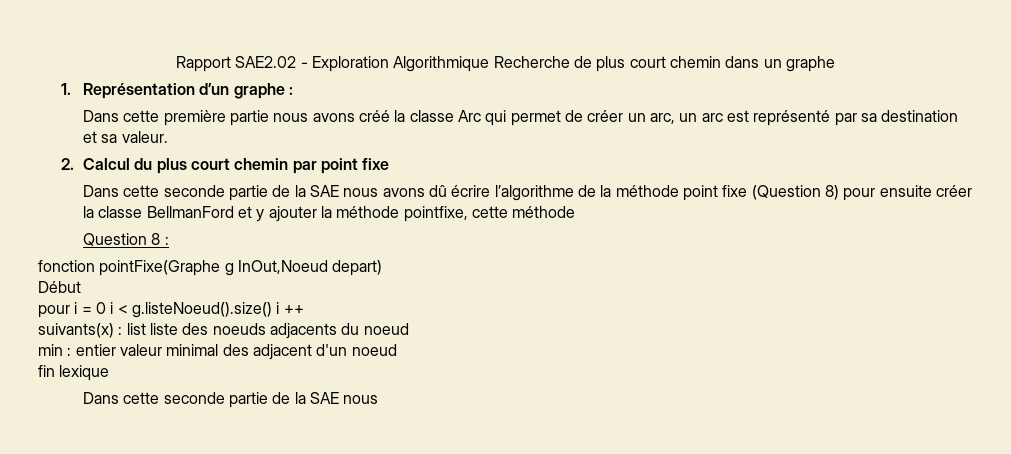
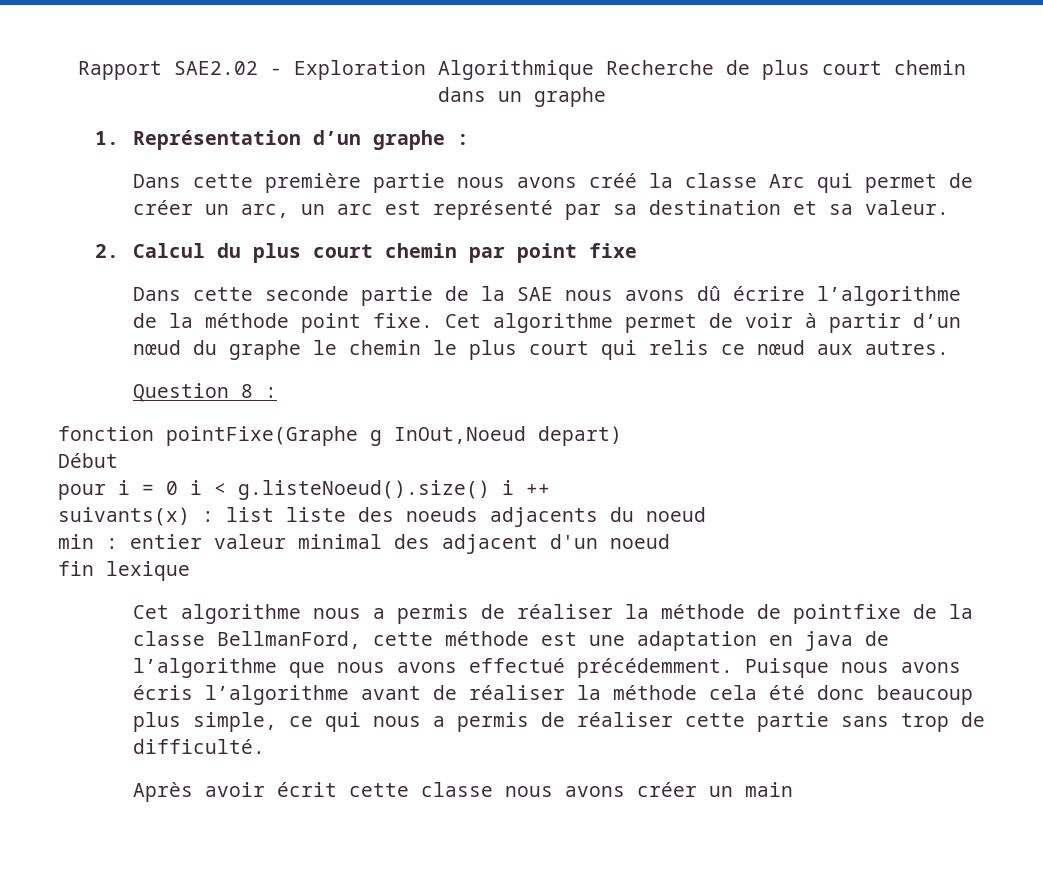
- Dans cette seconde partie de la SAE nous avons dû écrire l’algorithme de la méthode point fixe (Question 8) pour ensuite créer la classe BellmanFord et y ajouter la méthode pointfixe, cette méthode
+ Dans cette seconde partie de la SAE nous avons dû écrire l’algorithme de la méthode point fixe. Cet algorithme permet de voir à partir d’un nœud du graphe le chemin le plus court qui relis ce nœud aux autres.
  fin lexique
- Dans cette seconde partie de la SAE nous
+ Cet algorithme nous a permis de réaliser la méthode de pointfixe de la classe BellmanFord, cette méthode est une adaptation en java de l’algorithme que nous avons effectué précédemment. Puisque nous avons écris l’algorithme avant de réaliser la méthode cela été donc beaucoup plus simple, ce qui nous a permis de réaliser cette partie sans trop de difficulté.
+ Après avoir écrit cette classe nous avons créer un main

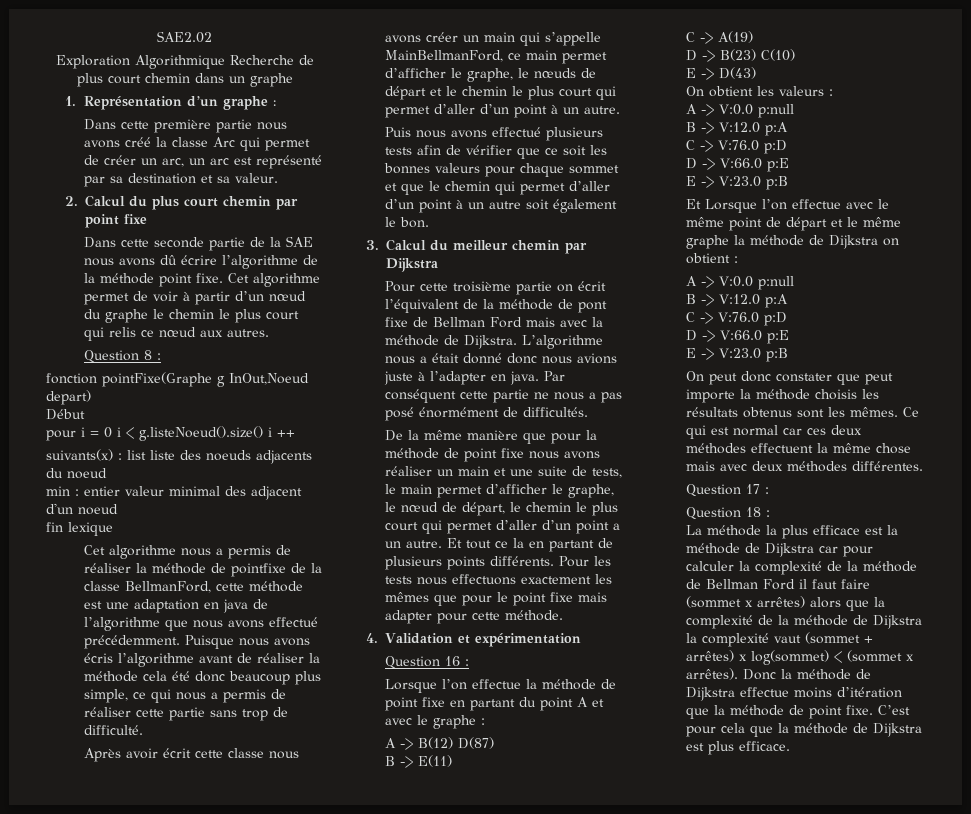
- Rapport SAE2.02 - Exploration Algorithmique Recherche de plus court chemin dans un graphe
+ SAE2.02
+ Exploration Algorithmique Recherche de plus court chemin dans un graphe
- Après avoir écrit cette classe nous avons créer un main
+ Après avoir écrit cette classe nous avons créer un main qui s’appelle MainBellmanFord, ce main permet d’afficher le graphe, le nœuds de départ et le chemin le plus court qui permet d’aller d’un point à un autre.
+ Puis nous avons effectué plusieurs tests afin de vérifier que ce soit les bonnes valeurs pour chaque sommet et que le chemin qui permet d’aller d’un point à un autre soit également le bon.
+ 3. Calcul du meilleur chemin par Dijkstra
+ Pour cette troisième partie on écrit l’équivalent de la méthode de pont fixe de Bellman Ford mais avec la méthode de Dijkstra. L’algorithme nous a était donné donc nous avions juste à l’adapter en java. Par conséquent cette partie ne nous a pas posé énormément de difficultés.
+ De la même manière que pour la méthode de point fixe nous avons réaliser un main et une suite de tests, le main permet d’afficher le graphe, le nœud de départ, le chemin le plus court qui permet d’aller d’un point a un autre. Et tout ce la en partant de plusieurs points différents. Pour les tests nous effectuons exactement les mêmes que pour le point fixe mais adapter pour cette méthode.
+ 4. Validation et expérimentation
+ Question 16 :
+ Lorsque l’on effectue la méthode de point fixe en partant du point A et avec le graphe :
+ A -> B(12) D(87)
+ B -> E(11)
+ C -> A(19)
+ D -> B(23) C(10)
+ E -> D(43)
+ On obtient les valeurs :
+ A -> V:0.0 p:null
+ B -> V:12.0 p:A
+ C -> V:76.0 p:D
+ D -> V:66.0 p:E
+ E -> V:23.0 p:B
+ Et Lorsque l’on effectue avec le même point de départ et le même graphe la méthode de Dijkstra on obtient :
+ A -> V:0.0 p:null
+ B -> V:12.0 p:A
+ C -> V:76.0 p:D
+ D -> V:66.0 p:E
+ E -> V:23.0 p:B
+ On peut donc constater que peut importe la méthode choisis les résultats obtenus sont les mêmes. Ce qui est normal car ces deux méthodes effectuent la même chose mais avec deux méthodes différentes.
+ Question 17 :
+ Question 18 :
+ La méthode la plus efficace est la méthode de Dijkstra car pour calculer la complexité de la méthode de Bellman Ford il faut faire (sommet x arrêtes) alors que la complexité de la méthode de Dijkstra la complexité vaut (sommet + arrêtes) x log(sommet) < (sommet x arrêtes). Donc la méthode de Dijkstra effectue moins d’itération que la méthode de point fixe. C’est pour cela que la méthode de Dijkstra est plus efficace.

